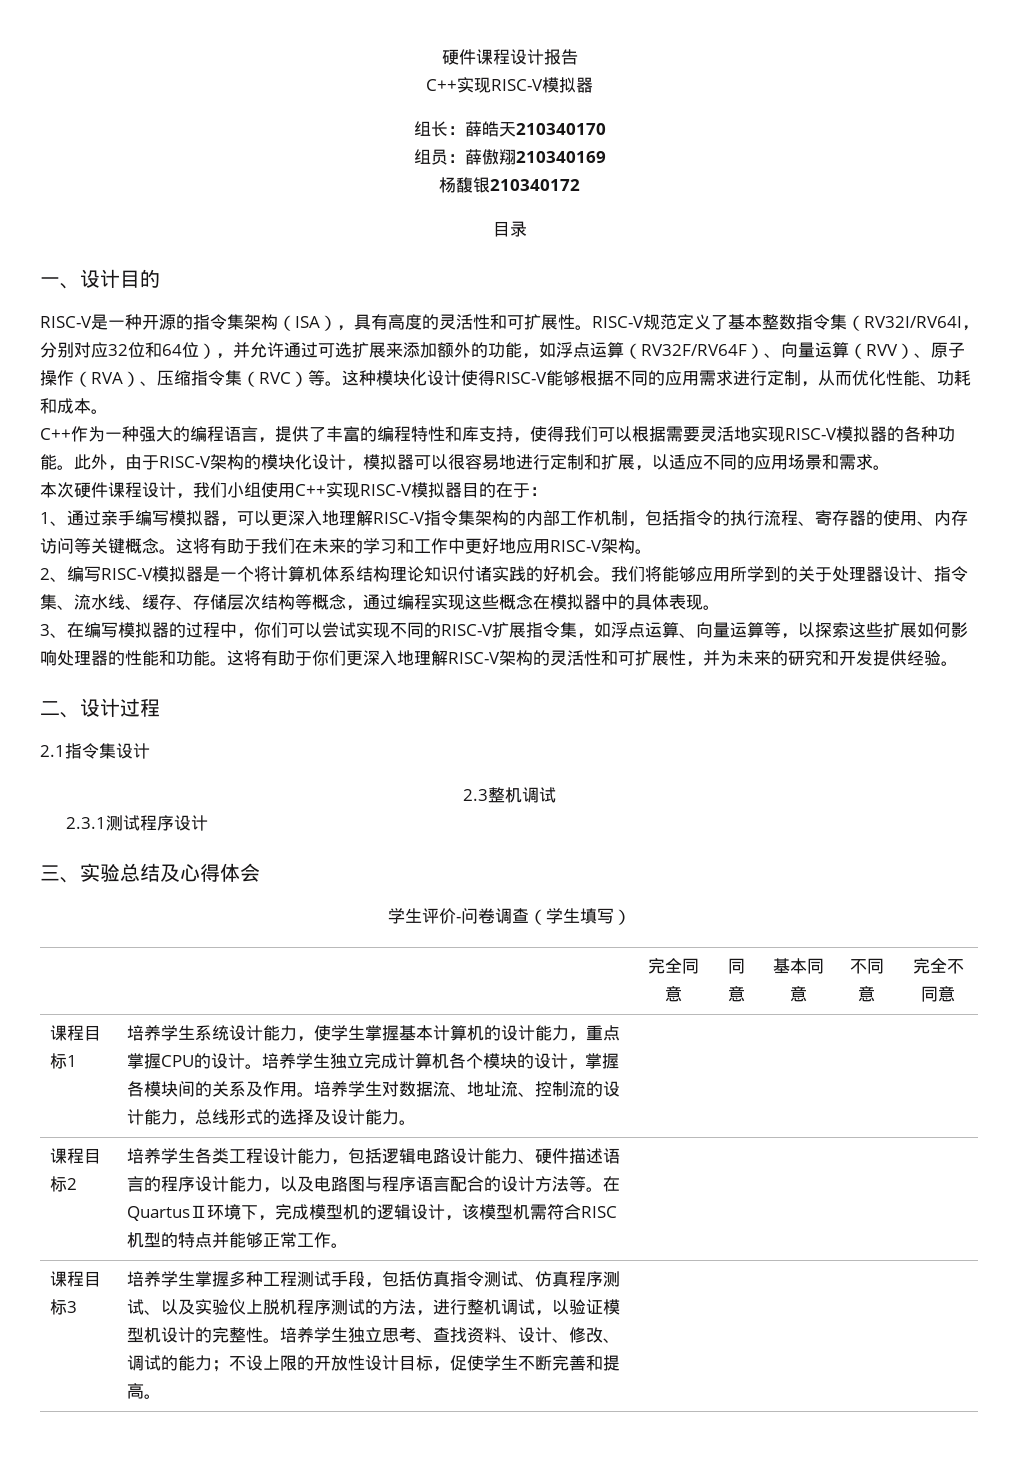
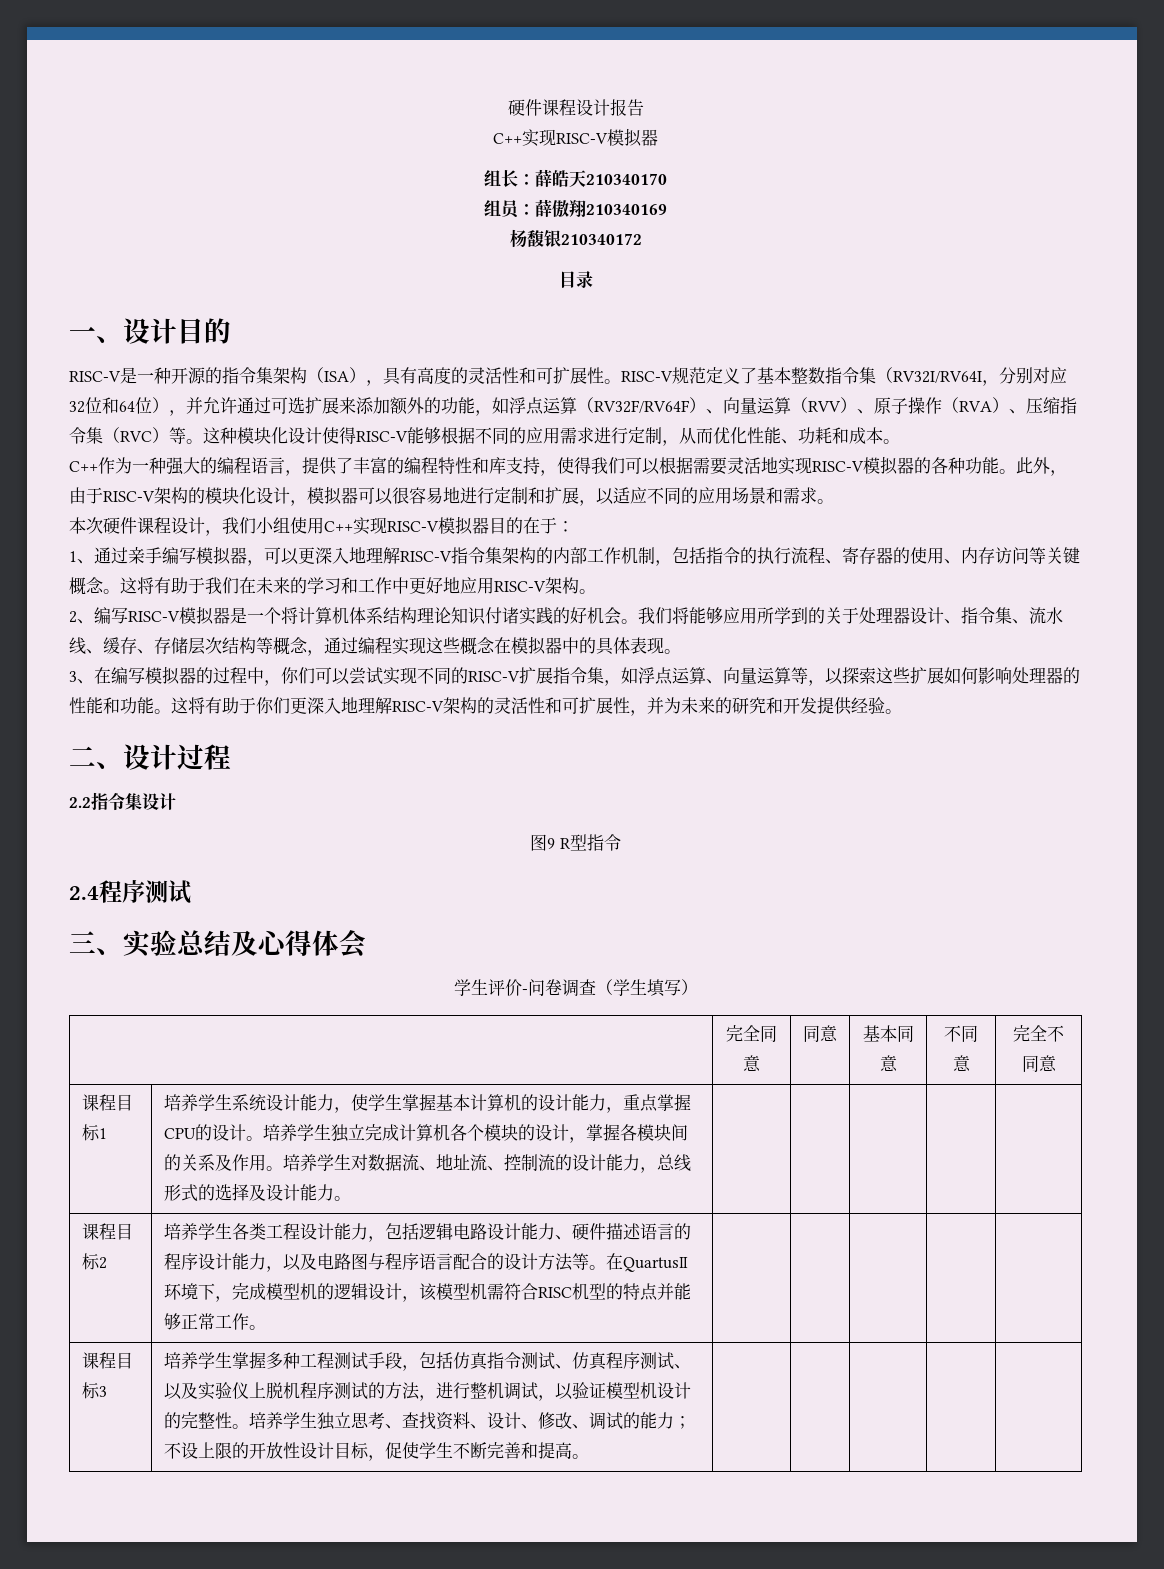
- 2.1指令集设计
+ 2.2指令集设计
- 2.3整机调试
- 2.3.1测试程序设计
+ 图9 R型指令
+ 2.4程序测试

